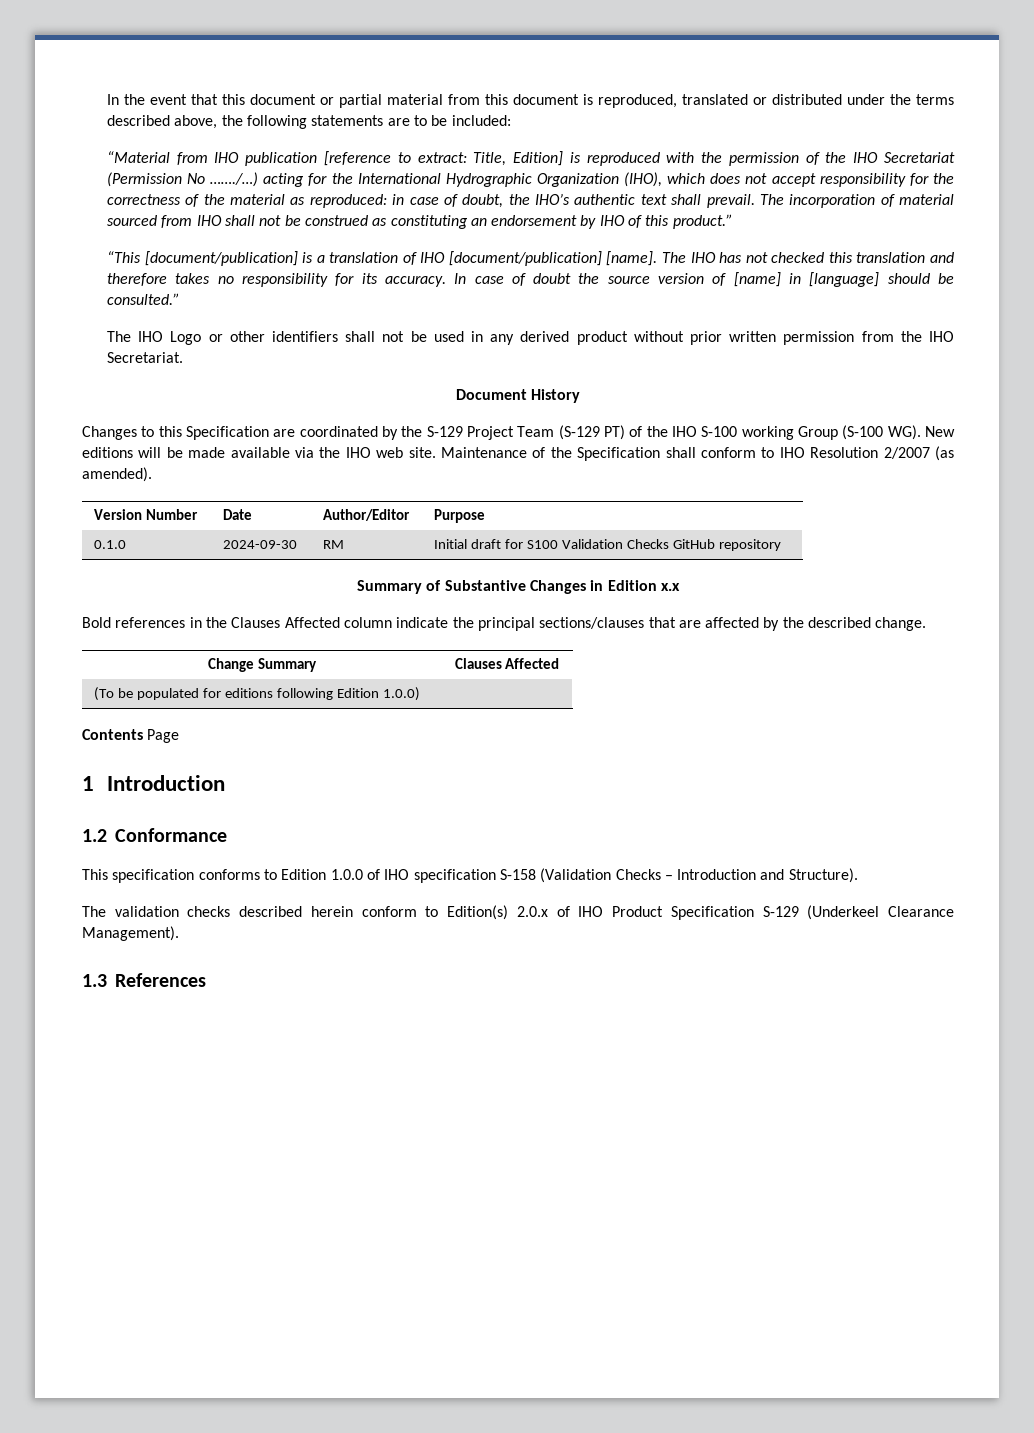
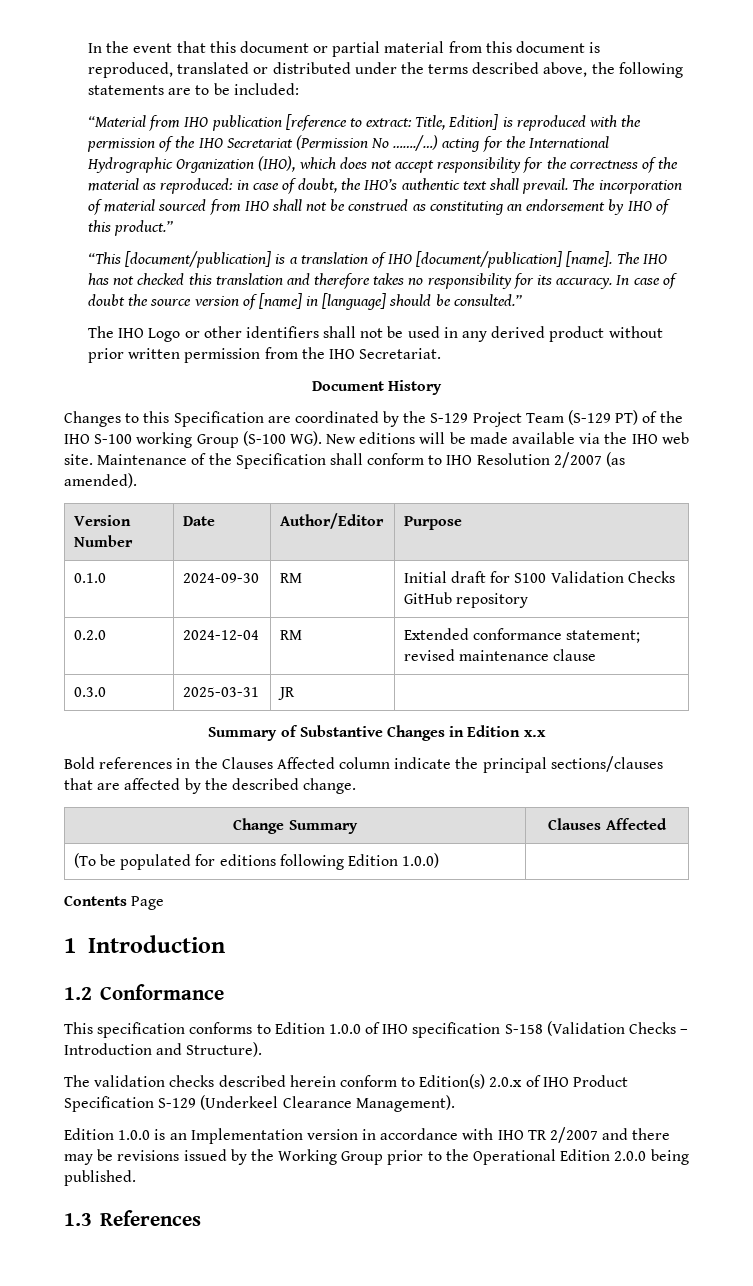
+ 0.2.0 | 2024-12-04 | RM | Extended conformance statement; revised maintenance clause
+ 0.3.0 | 2025-03-31 | JR |
+ Edition 1.0.0 is an Implementation version in accordance with IHO TR 2/2007 and there may be revisions issued by the Working Group prior to the Operational Edition 2.0.0 being published.

